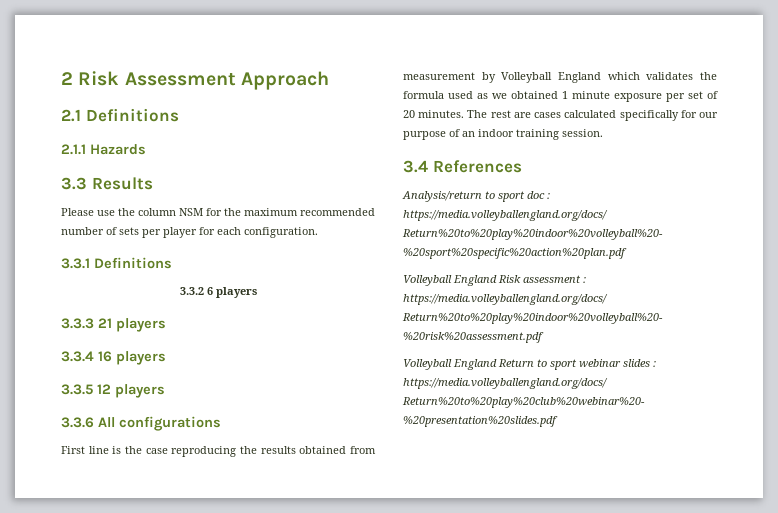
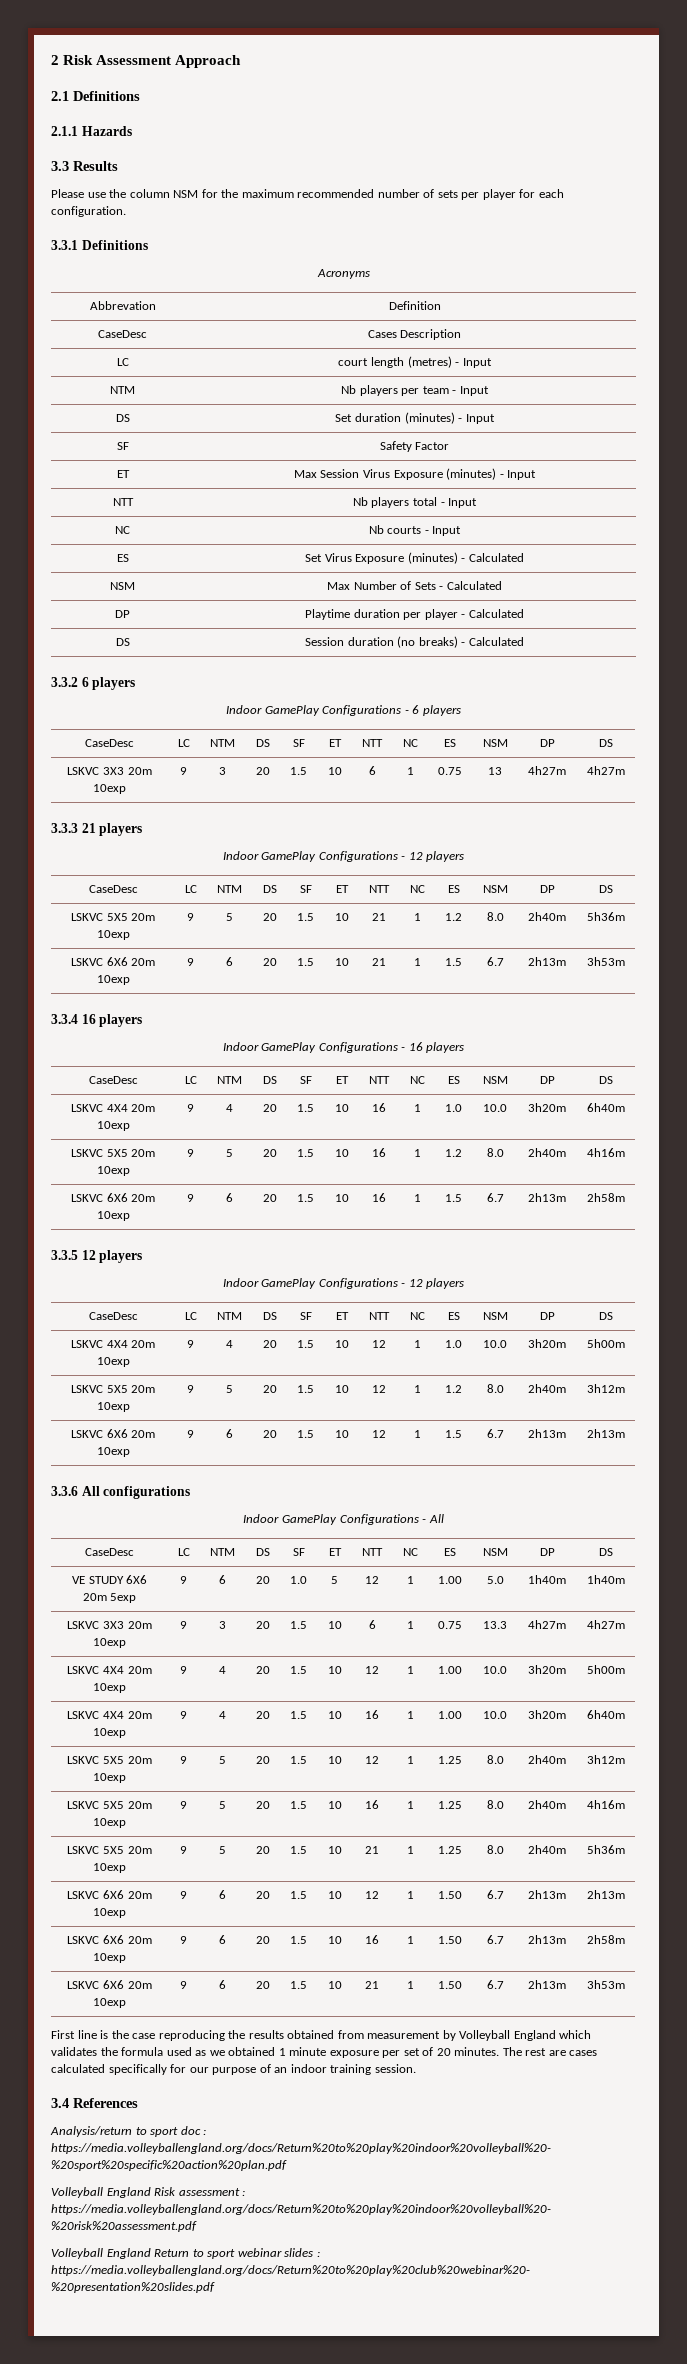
+ Acronyms
+ Abbrevation | Definition
+ CaseDesc | Cases Description
+ LC | court length (metres) - Input
+ NTM | Nb players per team - Input
+ DS | Set duration (minutes) - Input
+ SF | Safety Factor
+ ET | Max Session Virus Exposure (minutes) - Input
+ NTT | Nb players total - Input
+ NC | Nb courts - Input
+ ES | Set Virus Exposure (minutes) - Calculated
+ NSM | Max Number of Sets - Calculated
+ DP | Playtime duration per player - Calculated
+ DS | Session duration (no breaks) - Calculated
  3.3.2 6 players
+ Indoor GamePlay Configurations - 6 players
+ CaseDesc | LC | NTM | DS | SF | ET | NTT | NC | ES | NSM | DP | DS
+ LSKVC 3X3 20m 10exp | 9 | 3 | 20 | 1.5 | 10 | 6 | 1 | 0.75 | 13 | 4h27m | 4h27m
  3.3.3 21 players
+ Indoor GamePlay Configurations - 12 players
+ CaseDesc | LC | NTM | DS | SF | ET | NTT | NC | ES | NSM | DP | DS
+ LSKVC 5X5 20m 10exp | 9 | 5 | 20 | 1.5 | 10 | 21 | 1 | 1.2 | 8.0 | 2h40m | 5h36m
+ LSKVC 6X6 20m 10exp | 9 | 6 | 20 | 1.5 | 10 | 21 | 1 | 1.5 | 6.7 | 2h13m | 3h53m
  3.3.4 16 players
+ Indoor GamePlay Configurations - 16 players
+ CaseDesc | LC | NTM | DS | SF | ET | NTT | NC | ES | NSM | DP | DS
+ LSKVC 4X4 20m 10exp | 9 | 4 | 20 | 1.5 | 10 | 16 | 1 | 1.0 | 10.0 | 3h20m | 6h40m
+ LSKVC 5X5 20m 10exp | 9 | 5 | 20 | 1.5 | 10 | 16 | 1 | 1.2 | 8.0 | 2h40m | 4h16m
+ LSKVC 6X6 20m 10exp | 9 | 6 | 20 | 1.5 | 10 | 16 | 1 | 1.5 | 6.7 | 2h13m | 2h58m
  3.3.5 12 players
+ Indoor GamePlay Configurations - 12 players
+ CaseDesc | LC | NTM | DS | SF | ET | NTT | NC | ES | NSM | DP | DS
+ LSKVC 4X4 20m 10exp | 9 | 4 | 20 | 1.5 | 10 | 12 | 1 | 1.0 | 10.0 | 3h20m | 5h00m
+ LSKVC 5X5 20m 10exp | 9 | 5 | 20 | 1.5 | 10 | 12 | 1 | 1.2 | 8.0 | 2h40m | 3h12m
+ LSKVC 6X6 20m 10exp | 9 | 6 | 20 | 1.5 | 10 | 12 | 1 | 1.5 | 6.7 | 2h13m | 2h13m
  3.3.6 All configurations
+ Indoor GamePlay Configurations - All
+ CaseDesc | LC | NTM | DS | SF | ET | NTT | NC | ES | NSM | DP | DS
+ VE STUDY 6X6 20m 5exp | 9 | 6 | 20 | 1.0 | 5 | 12 | 1 | 1.00 | 5.0 | 1h40m | 1h40m
+ LSKVC 3X3 20m 10exp | 9 | 3 | 20 | 1.5 | 10 | 6 | 1 | 0.75 | 13.3 | 4h27m | 4h27m
+ LSKVC 4X4 20m 10exp | 9 | 4 | 20 | 1.5 | 10 | 12 | 1 | 1.00 | 10.0 | 3h20m | 5h00m
+ LSKVC 4X4 20m 10exp | 9 | 4 | 20 | 1.5 | 10 | 16 | 1 | 1.00 | 10.0 | 3h20m | 6h40m
+ LSKVC 5X5 20m 10exp | 9 | 5 | 20 | 1.5 | 10 | 12 | 1 | 1.25 | 8.0 | 2h40m | 3h12m
+ LSKVC 5X5 20m 10exp | 9 | 5 | 20 | 1.5 | 10 | 16 | 1 | 1.25 | 8.0 | 2h40m | 4h16m
+ LSKVC 5X5 20m 10exp | 9 | 5 | 20 | 1.5 | 10 | 21 | 1 | 1.25 | 8.0 | 2h40m | 5h36m
+ LSKVC 6X6 20m 10exp | 9 | 6 | 20 | 1.5 | 10 | 12 | 1 | 1.50 | 6.7 | 2h13m | 2h13m
+ LSKVC 6X6 20m 10exp | 9 | 6 | 20 | 1.5 | 10 | 16 | 1 | 1.50 | 6.7 | 2h13m | 2h58m
+ LSKVC 6X6 20m 10exp | 9 | 6 | 20 | 1.5 | 10 | 21 | 1 | 1.50 | 6.7 | 2h13m | 3h53m

